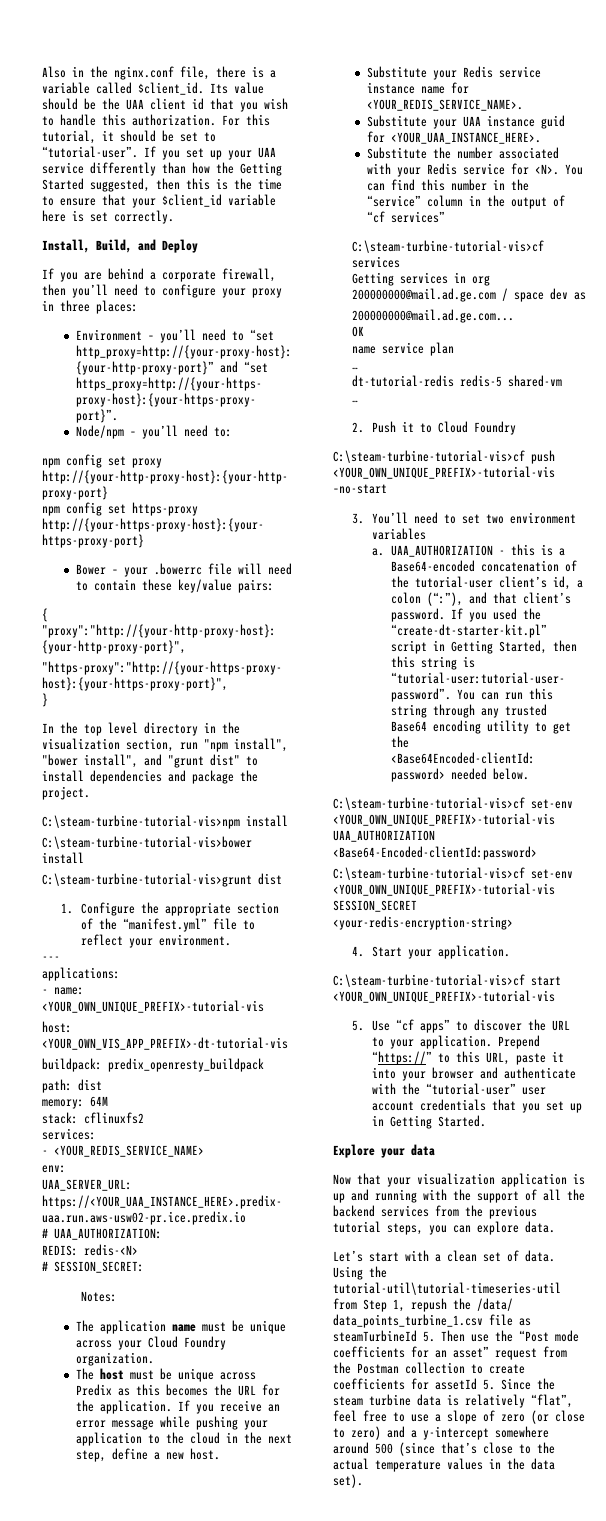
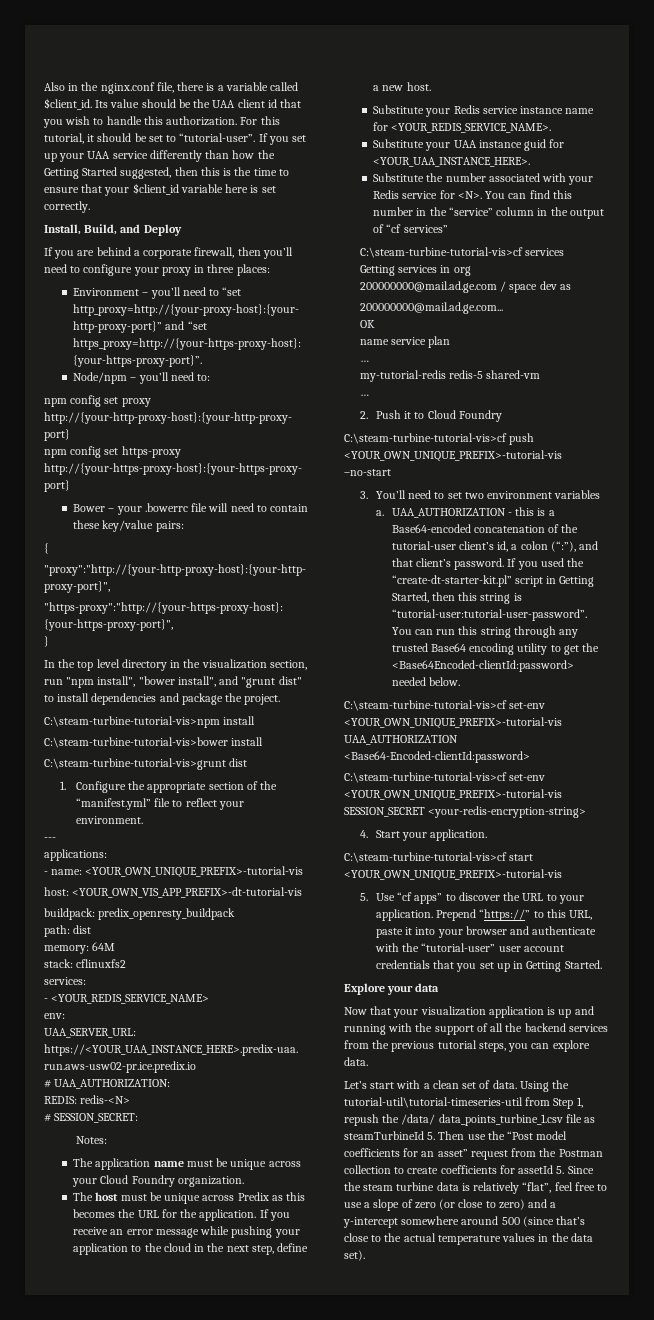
- dt-tutorial-redis redis-5 shared-vm
+ my-tutorial-redis redis-5 shared-vm
- Using the tutorial-util\tutorial-timeseries-util from Step 1, repush the /data/ data_points_turbine_1.csv file as steamTurbineId 5. Then use the “Post mode coefficients for an asset” request from the Postman collection to create coefficients for assetId 5. Since the steam turbine data is relatively “flat”, feel free to use a slope of zero (or close to zero) and a y-intercept somewhere around 500 (since that’s close to the actual temperature values in the data set).
+ Using the tutorial-util\tutorial-timeseries-util from Step 1, repush the /data/ data_points_turbine_1.csv file as steamTurbineId 5. Then use the “Post model coefficients for an asset” request from the Postman collection to create coefficients for assetId 5. Since the steam turbine data is relatively “flat”, feel free to use a slope of zero (or close to zero) and a y-intercept somewhere around 500 (since that’s close to the actual temperature values in the data set).

